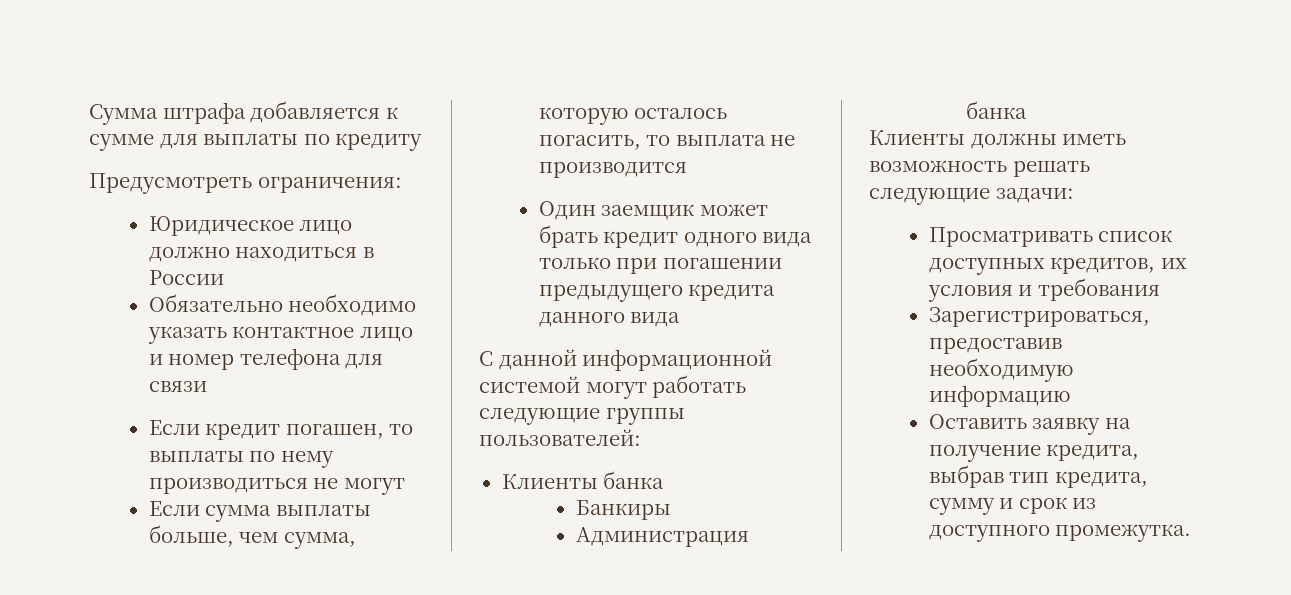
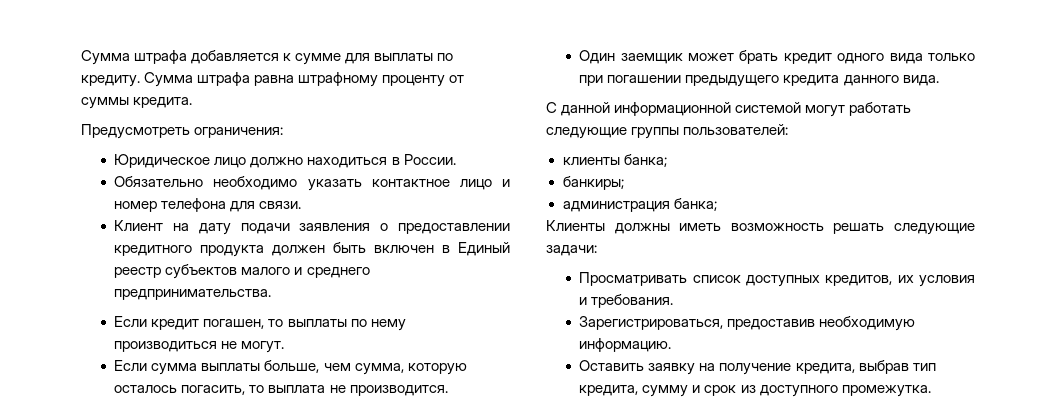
- Сумма штрафа добавляется к сумме для выплаты по кредиту
+ Сумма штрафа добавляется к сумме для выплаты по кредиту. Сумма штрафа равна штрафному проценту от суммы кредита.
- Юридическое лицо должно находиться в России
+ Юридическое лицо должно находиться в России.
- Обязательно необходимо указать контактное лицо и номер телефона для связи
+ Обязательно необходимо указать контактное лицо и номер телефона для связи.
+ Клиент на дату подачи заявления о предоставлении кредитного продукта должен быть включен в Единый реестр субъектов малого и среднего предпринимательства.
- Если кредит погашен, то выплаты по нему производиться не могут
+ Если кредит погашен, то выплаты по нему производиться не могут.
- Если сумма выплаты больше, чем сумма, которую осталось погасить, то выплата не производится
+ Если сумма выплаты больше, чем сумма, которую осталось погасить, то выплата не производится.
- Один заемщик может брать кредит одного вида только при погашении предыдущего кредита данного вида
+ Один заемщик может брать кредит одного вида только при погашении предыдущего кредита данного вида.
- Клиенты банка
- Банкиры
- Администрация банка
+ клиенты банка;
+ банкиры;
+ администрация банка;
- Просматривать список доступных кредитов, их условия и требования
+ Просматривать список доступных кредитов, их условия и требования.
- Зарегистрироваться, предоставив необходимую информацию
+ Зарегистрироваться, предоставив необходимую информацию.

